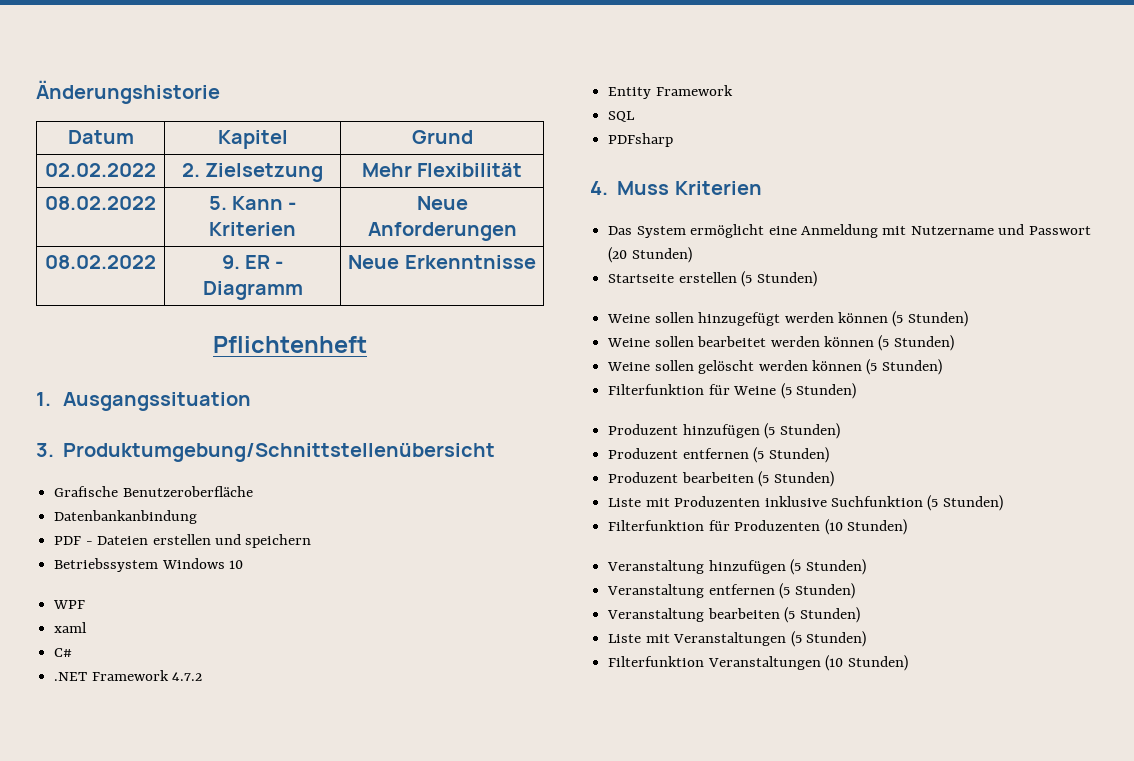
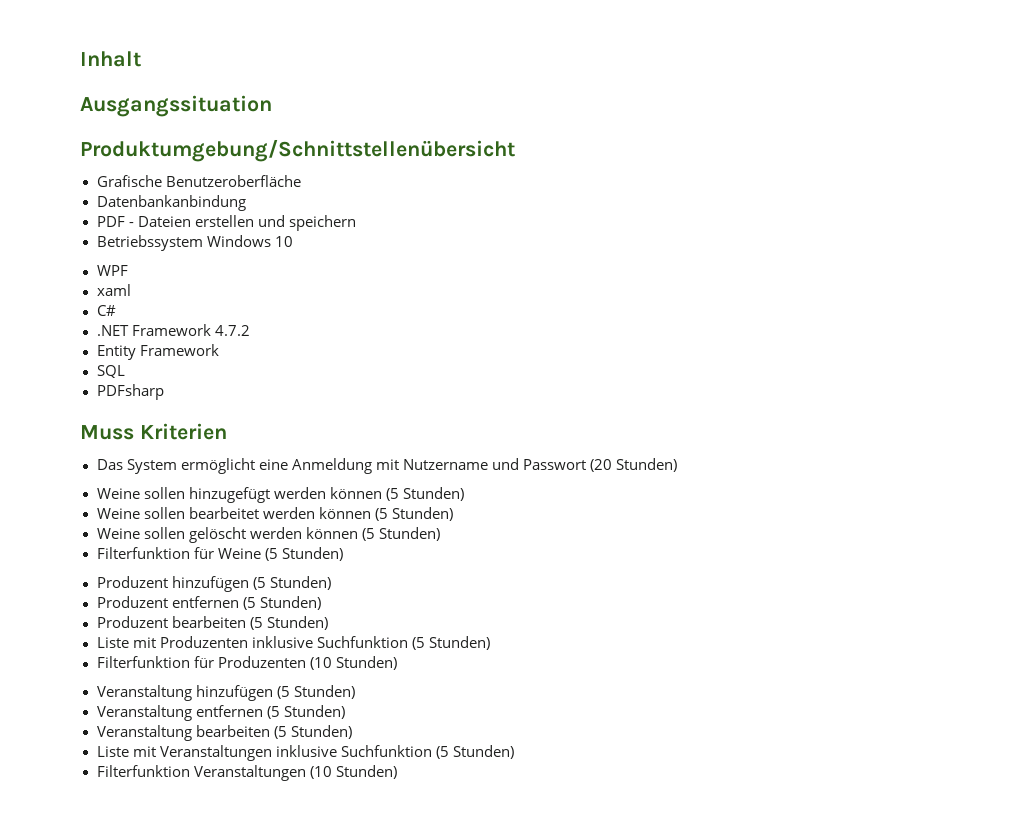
- Änderungshistorie
- Datum | Kapitel | Grund
- 02.02.2022 | 2. Zielsetzung | Mehr Flexibilität
- 08.02.2022 | 5. Kann - Kriterien | Neue Anforderungen
- 08.02.2022 | 9. ER - Diagramm | Neue Erkenntnisse
- Pflichtenheft
- 1. Ausgangssituation
+ Inhalt
+ Ausgangssituation
- 3. Produktumgebung/Schnittstellenübersicht
+ Produktumgebung/Schnittstellenübersicht
- 4. Muss Kriterien
+ Muss Kriterien
- Startseite erstellen (5 Stunden)
- Liste mit Veranstaltungen (5 Stunden)
+ Liste mit Veranstaltungen inklusive Suchfunktion (5 Stunden)

